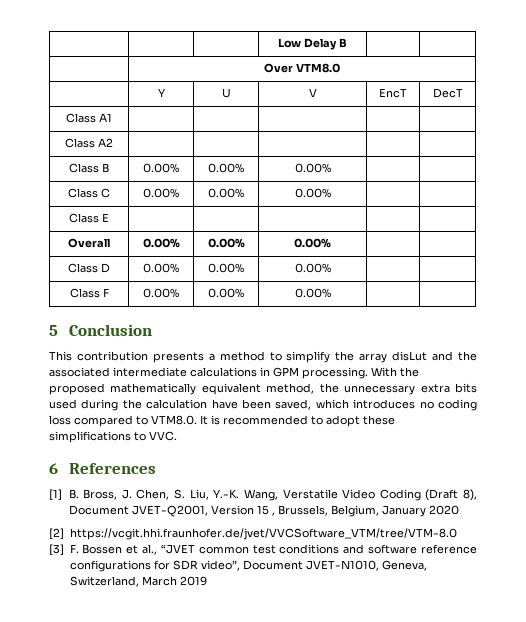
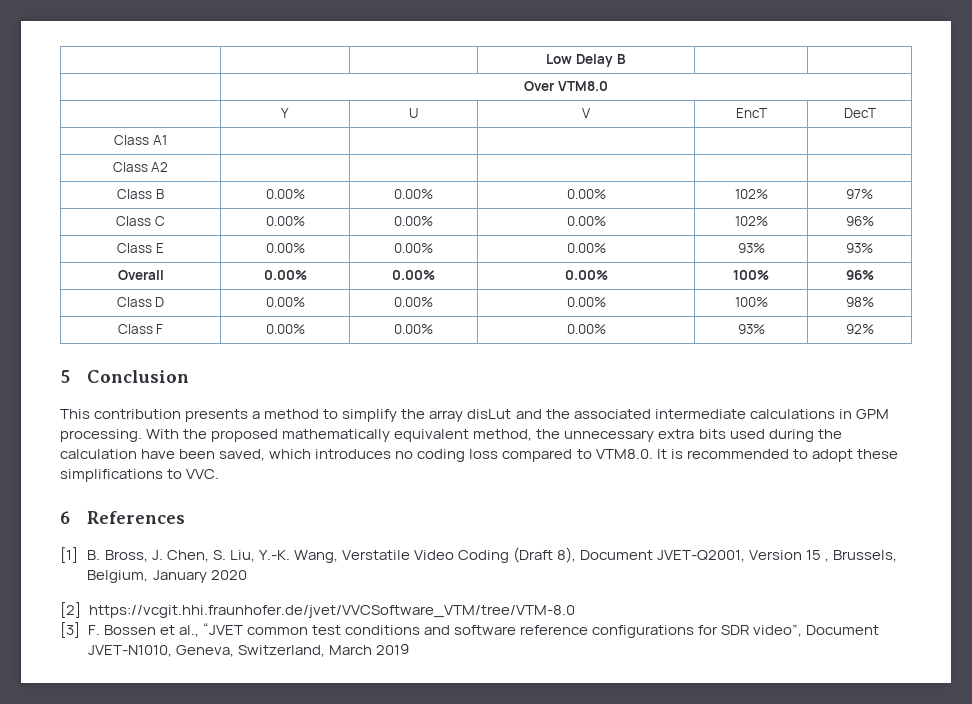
- Class B | 0.00% | 0.00% | 0.00% | |
+ Class B | 0.00% | 0.00% | 0.00% | 102% | 97%
- Class C | 0.00% | 0.00% | 0.00% | |
+ Class C | 0.00% | 0.00% | 0.00% | 102% | 96%
- Class E | | | | |
+ Class E | 0.00% | 0.00% | 0.00% | 93% | 93%
- Overall | 0.00% | 0.00% | 0.00% | |
+ Overall | 0.00% | 0.00% | 0.00% | 100% | 96%
- Class D | 0.00% | 0.00% | 0.00% | |
+ Class D | 0.00% | 0.00% | 0.00% | 100% | 98%
- Class F | 0.00% | 0.00% | 0.00% | |
+ Class F | 0.00% | 0.00% | 0.00% | 93% | 92%

